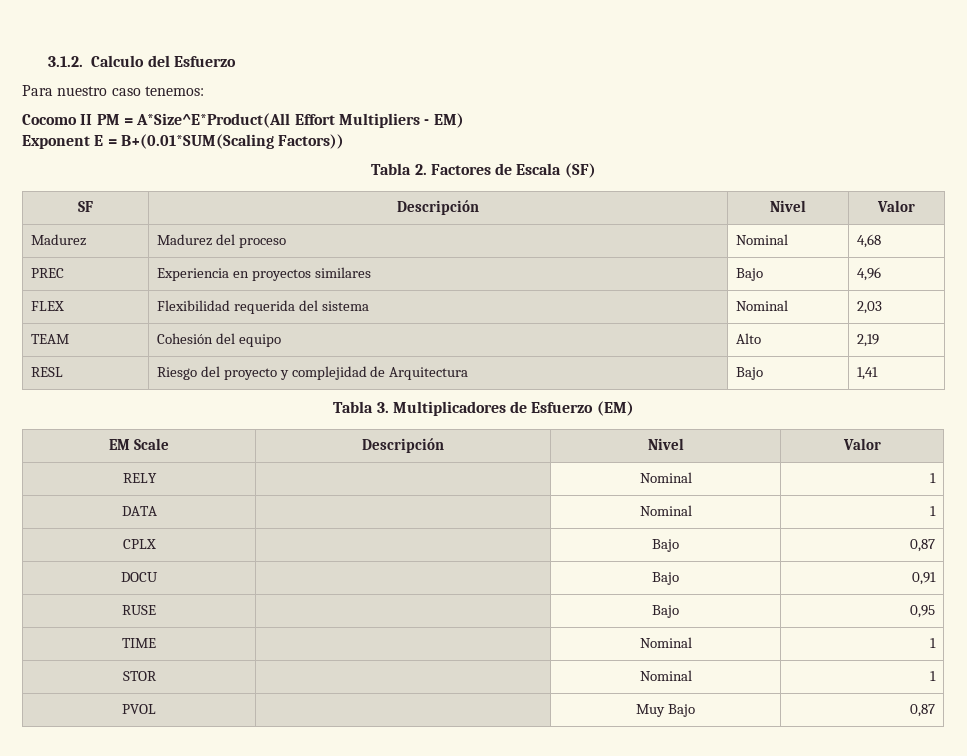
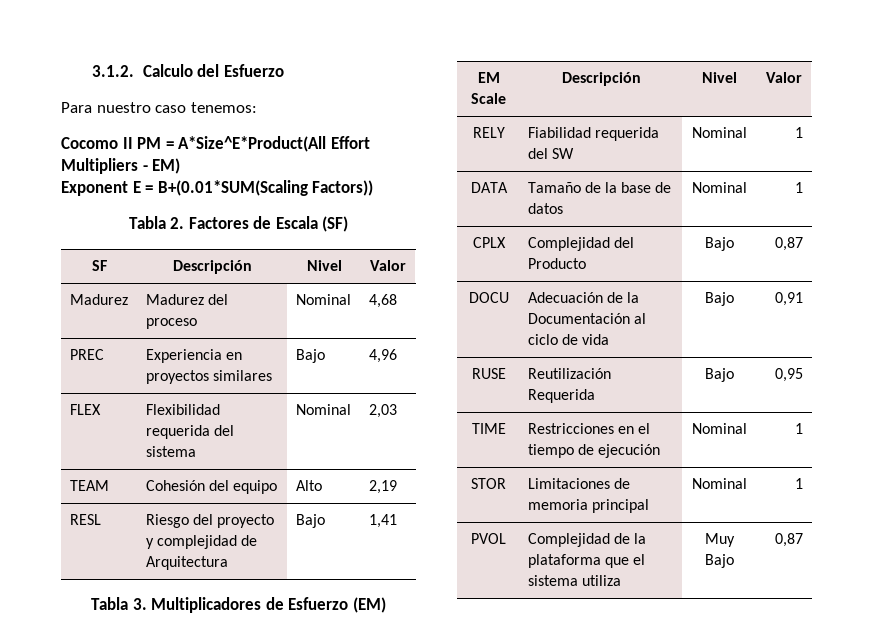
- RELY | | Nominal | 1
+ RELY | Fiabilidad requerida del SW | Nominal | 1
- DATA | | Nominal | 1
+ DATA | Tamaño de la base de datos | Nominal | 1
- CPLX | | Bajo | 0,87
+ CPLX | Complejidad del Producto | Bajo | 0,87
- DOCU | | Bajo | 0,91
+ DOCU | Adecuación de la Documentación al ciclo de vida | Bajo | 0,91
- RUSE | | Bajo | 0,95
+ RUSE | Reutilización Requerida | Bajo | 0,95
- TIME | | Nominal | 1
+ TIME | Restricciones en el tiempo de ejecución | Nominal | 1
- STOR | | Nominal | 1
+ STOR | Limitaciones de memoria principal | Nominal | 1
- PVOL | | Muy Bajo | 0,87
+ PVOL | Complejidad de la plataforma que el sistema utiliza | Muy Bajo | 0,87

